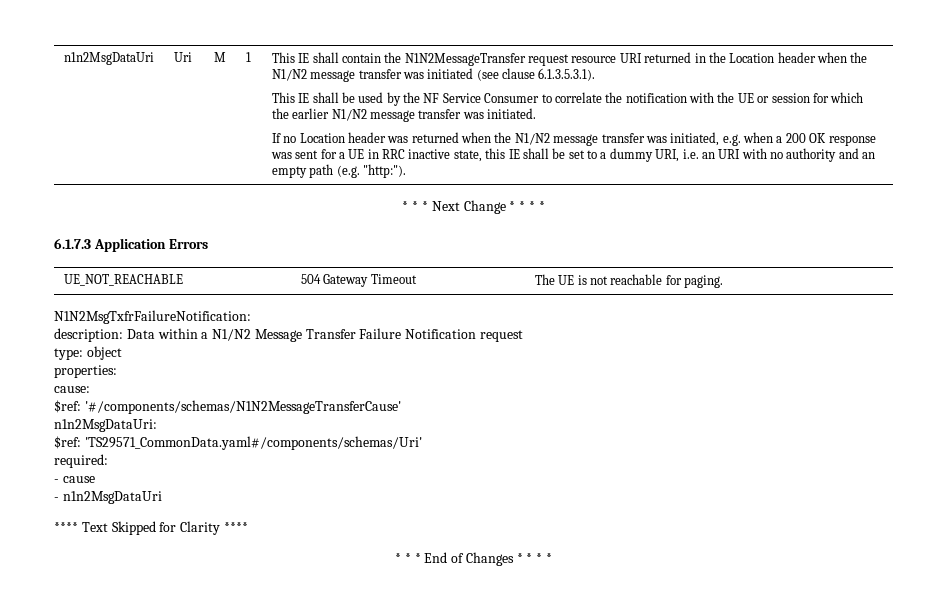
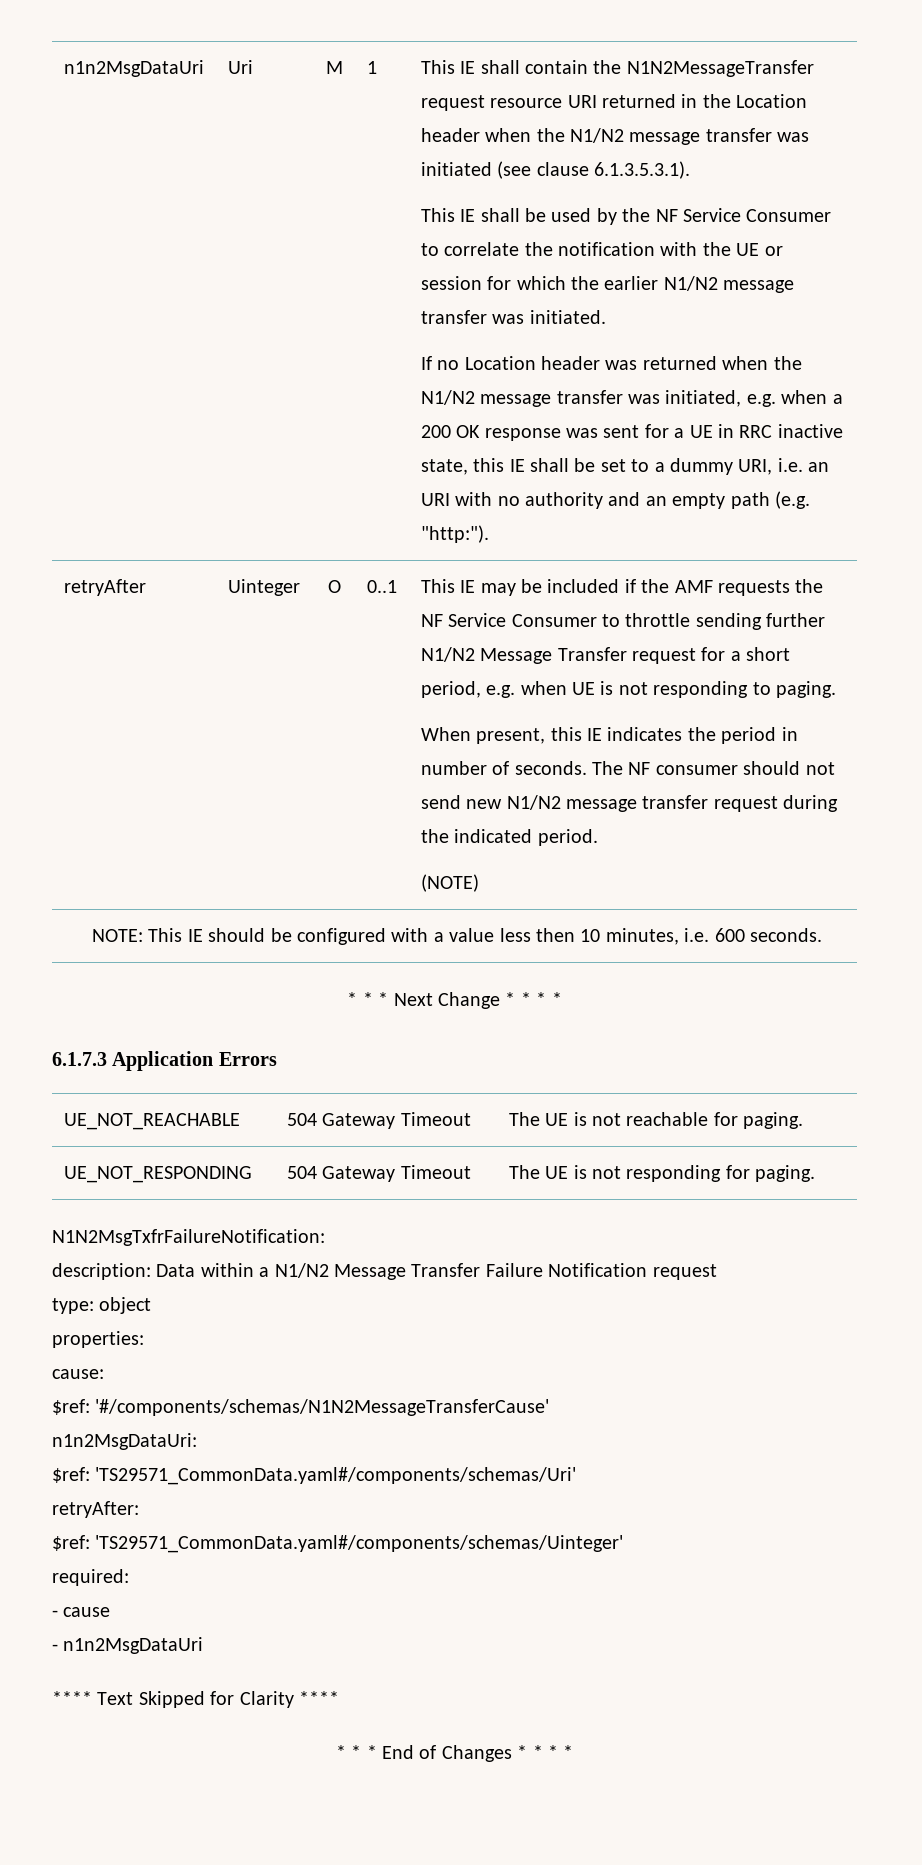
+ retryAfter | Uinteger | O | 0..1 | This IE may be included if the AMF requests the NF Service Consumer to throttle sending further N1/N2 Message Transfer request for a short period, e.g. when UE is not responding to paging.
+ When present, this IE indicates the period in number of seconds. The NF consumer should not send new N1/N2 message transfer request during the indicated period.
+ (NOTE)
+ NOTE: This IE should be configured with a value less then 10 minutes, i.e. 600 seconds.
+ UE_NOT_RESPONDING | 504 Gateway Timeout | The UE is not responding for paging.
+ retryAfter:
+ $ref: 'TS29571_CommonData.yaml#/components/schemas/Uinteger'

